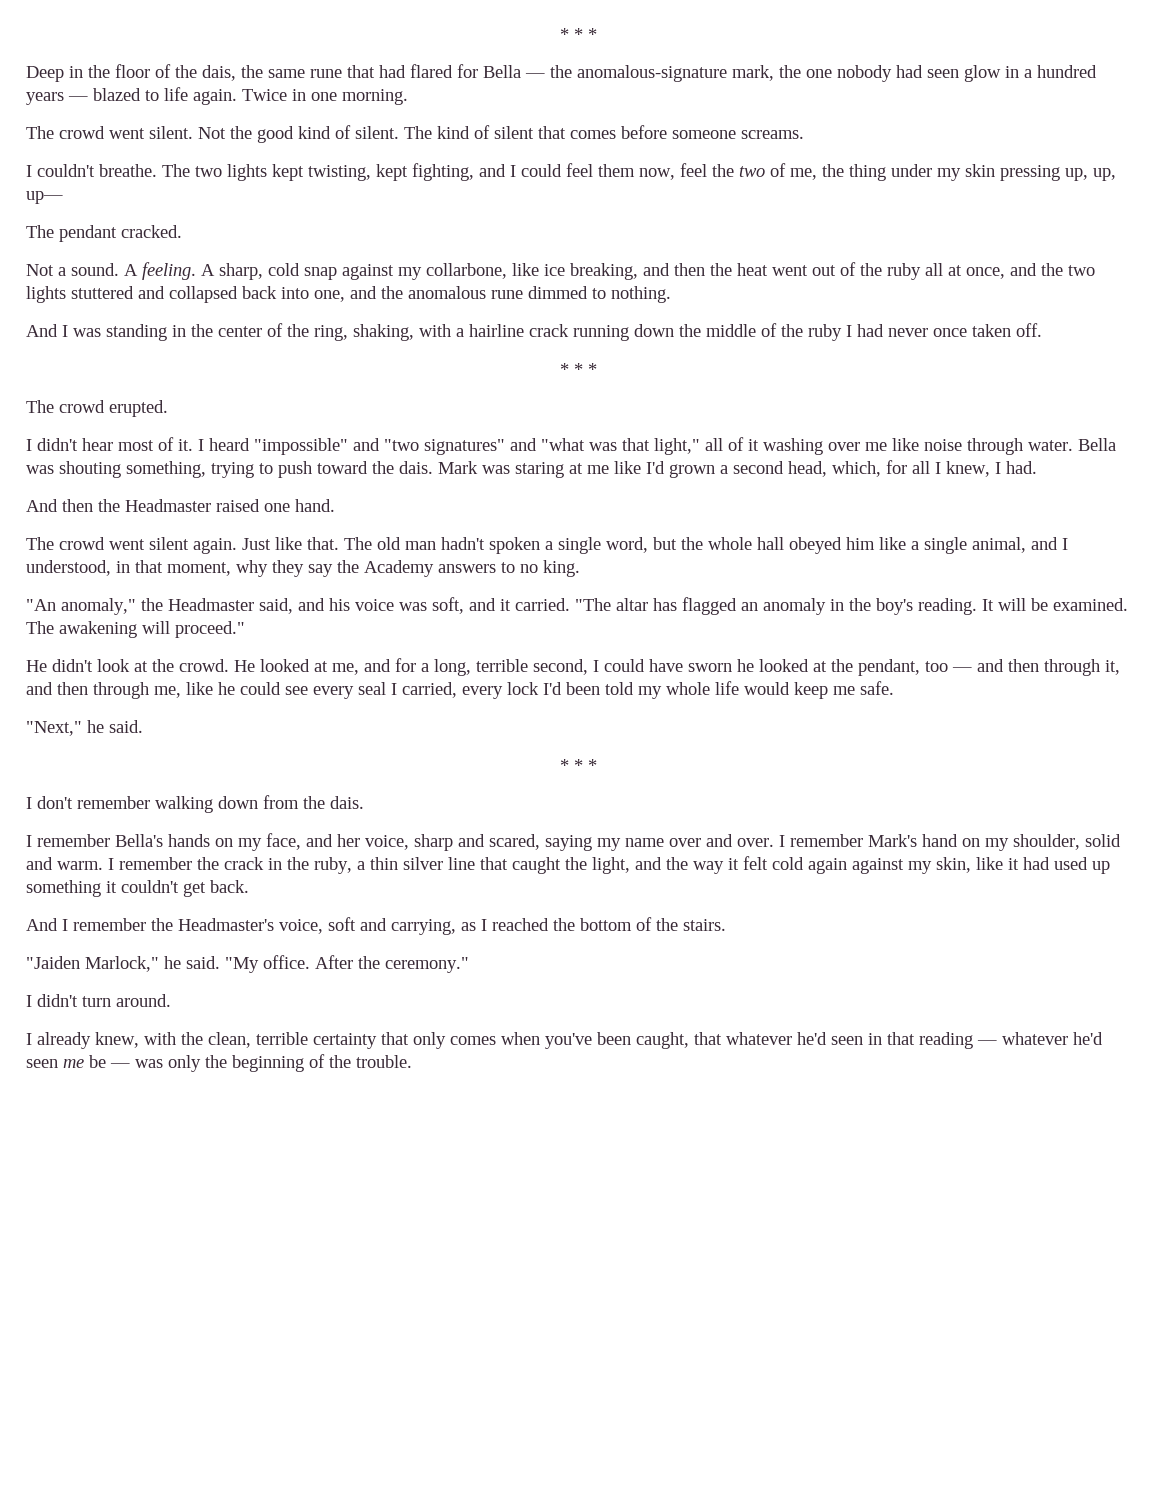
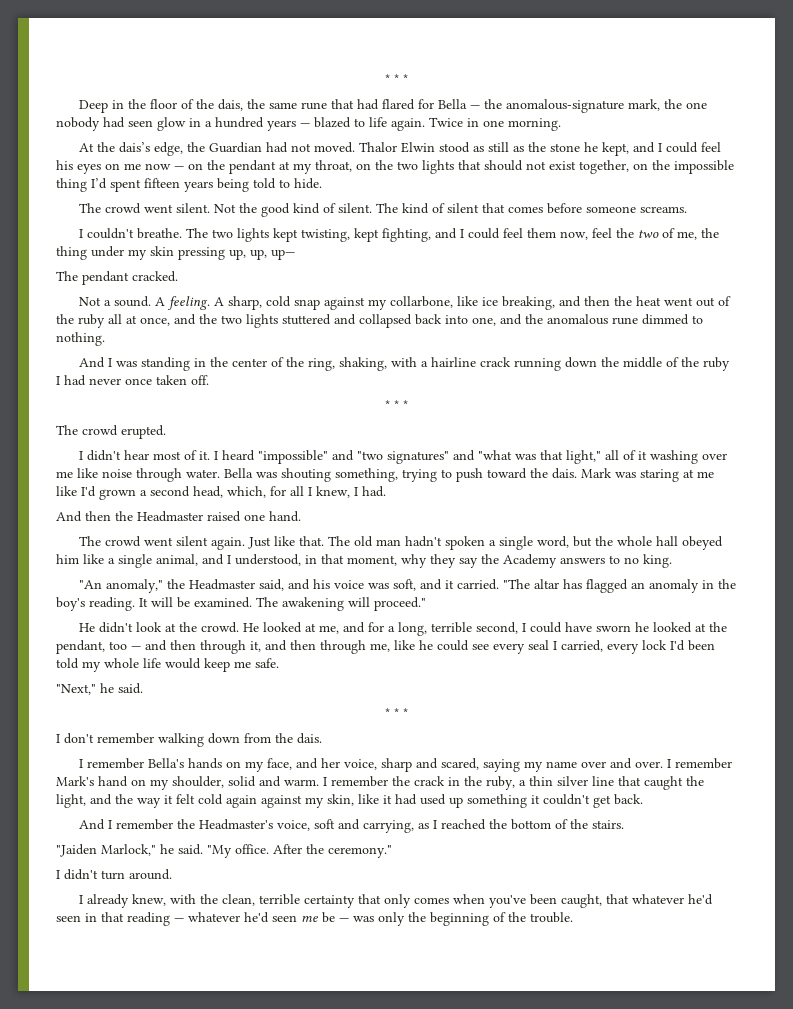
+ At the dais’s edge, the Guardian had not moved. Thalor Elwin stood as still as the stone he kept, and I could feel his eyes on me now — on the pendant at my throat, on the two lights that should not exist together, on the impossible thing I’d spent fifteen years being told to hide.

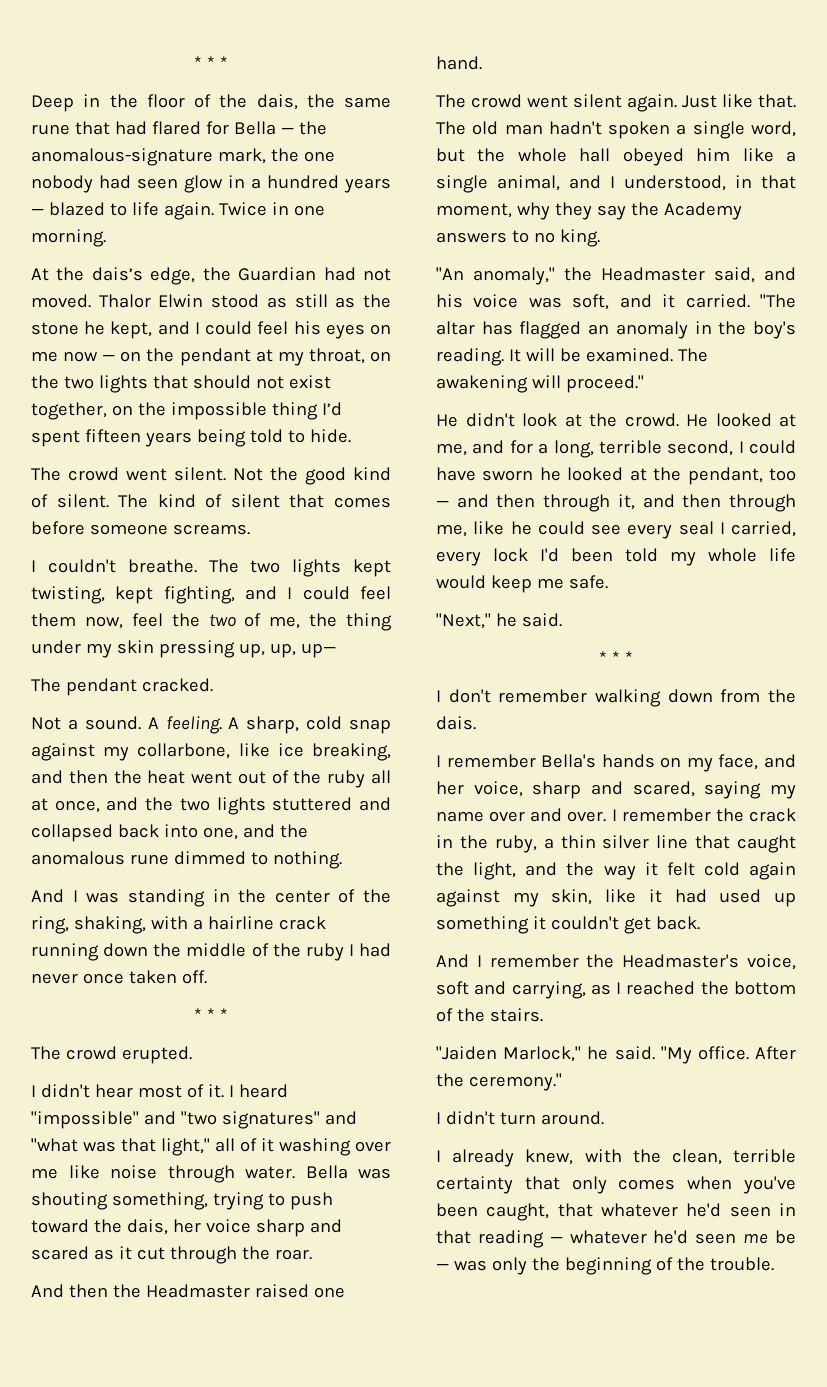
- Bella was shouting something, trying to push toward the dais. Mark was staring at me like I'd grown a second head, which, for all I knew, I had.
+ Bella was shouting something, trying to push toward the dais, her voice sharp and scared as it cut through the roar.
- I remember Mark's hand on my shoulder, solid and warm. I remember the crack in the ruby, a thin silver line that caught the light, and the way it felt cold again against my skin, like it had used up something it couldn't get back.
+ I remember the crack in the ruby, a thin silver line that caught the light, and the way it felt cold again against my skin, like it had used up something it couldn't get back.

